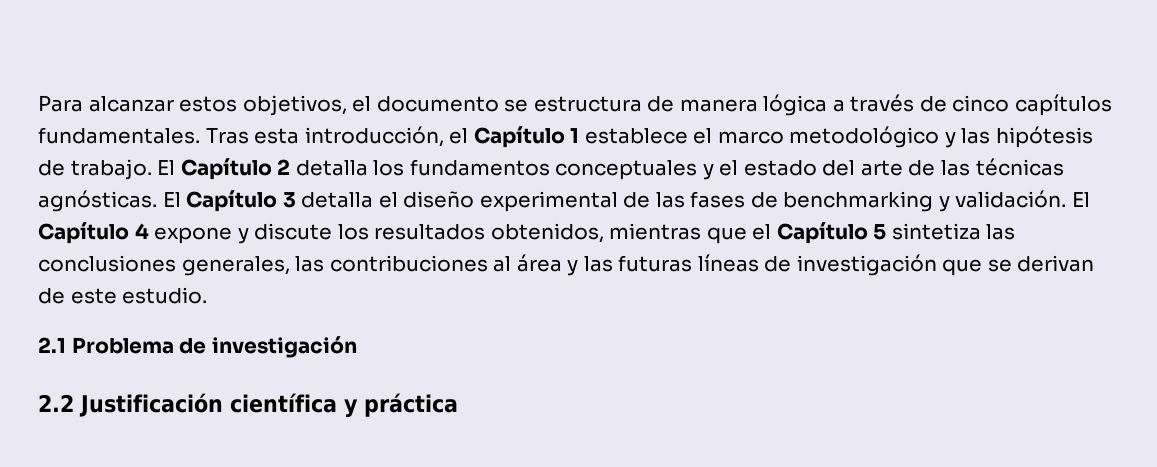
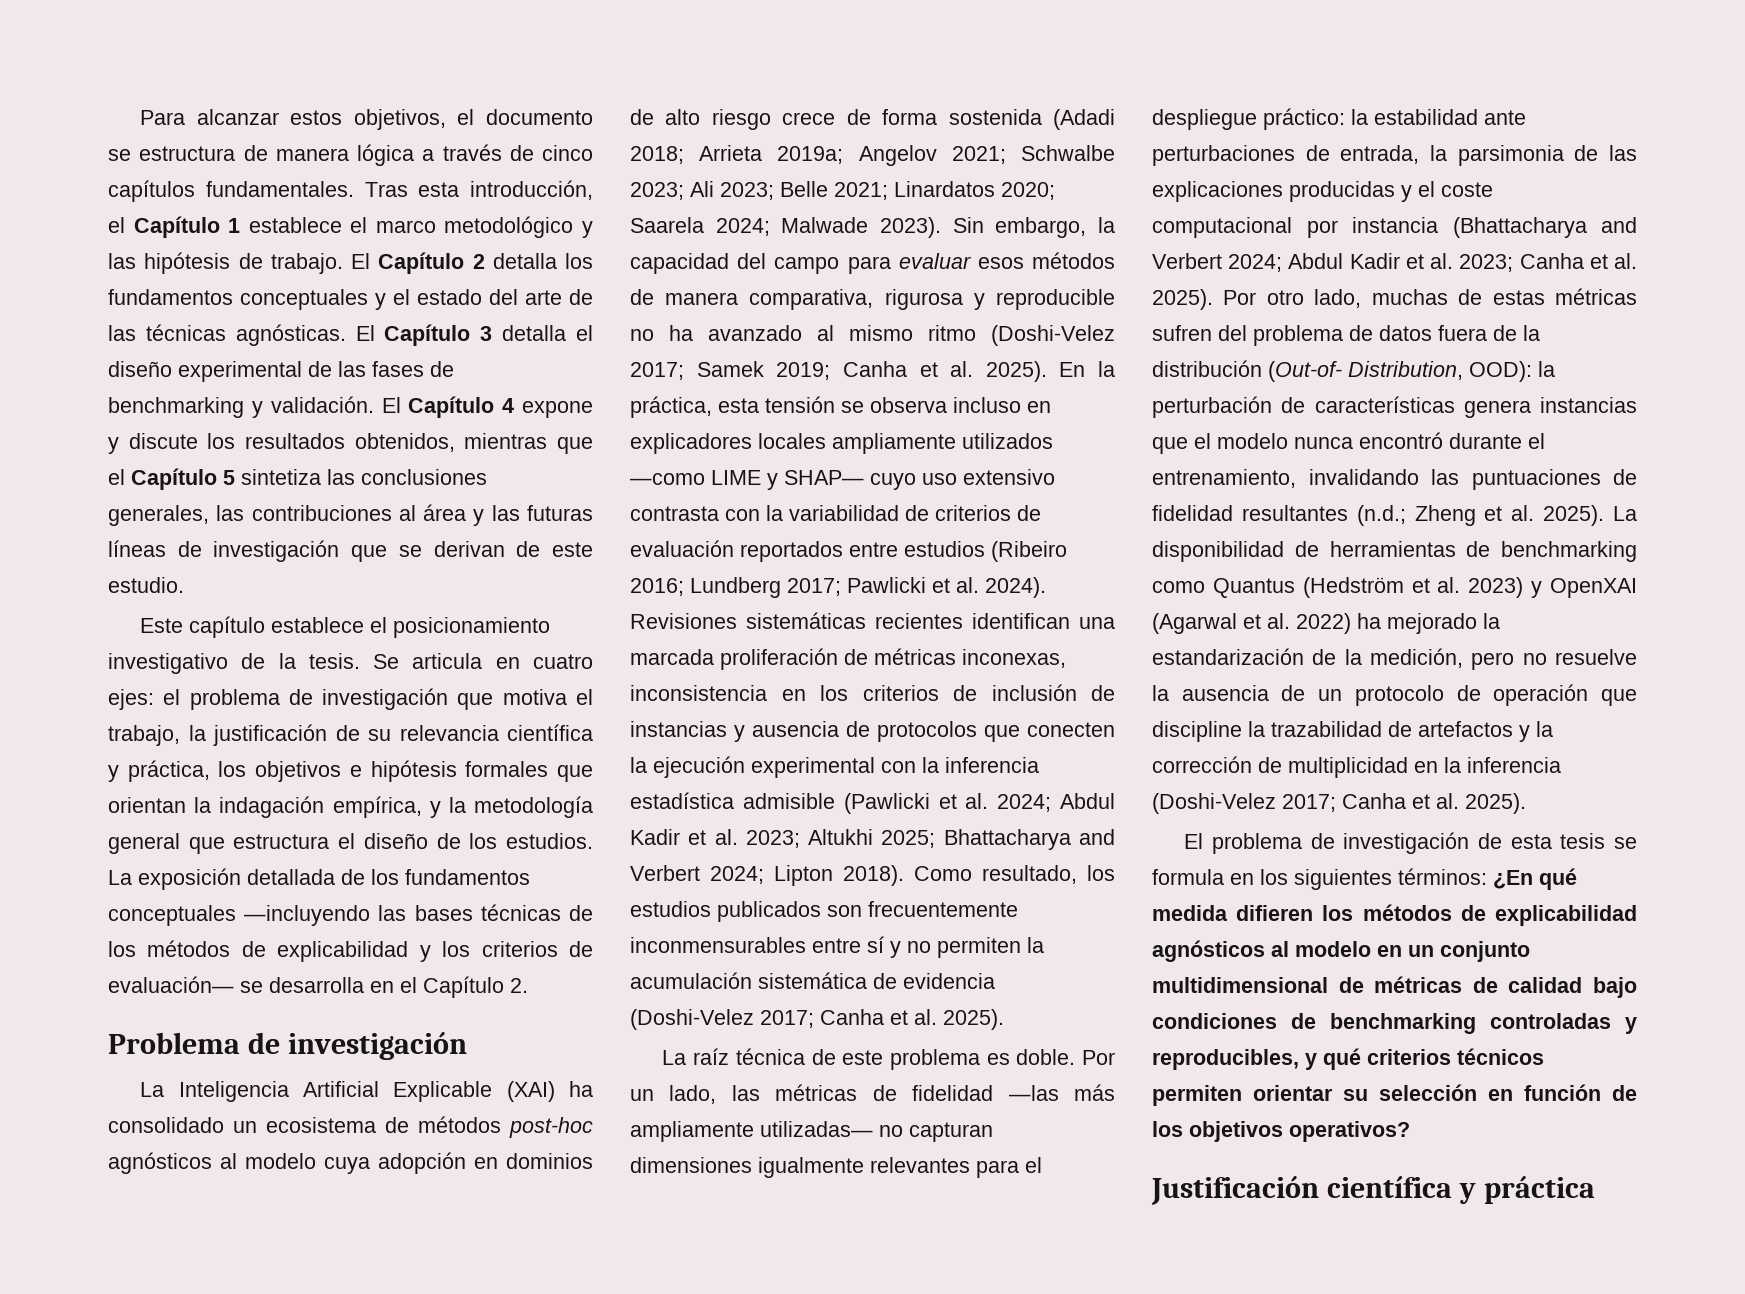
- 2.1 Problema de investigación
- 2.2 Justificación científica y práctica
+ Este capítulo establece el posicionamiento investigativo de la tesis. Se articula en cuatro ejes: el problema de investigación que motiva el trabajo, la justificación de su relevancia científica y práctica, los objetivos e hipótesis formales que orientan la indagación empírica, y la metodología general que estructura el diseño de los estudios. La exposición detallada de los fundamentos conceptuales —incluyendo las bases técnicas de los métodos de explicabilidad y los criterios de evaluación— se desarrolla en el Capítulo 2.
+ Problema de investigación
+ La Inteligencia Artificial Explicable (XAI) ha consolidado un ecosistema de métodos post-hoc agnósticos al modelo cuya adopción en dominios de alto riesgo crece de forma sostenida (Adadi 2018; Arrieta 2019a; Angelov 2021; Schwalbe 2023; Ali 2023; Belle 2021; Linardatos 2020; Saarela 2024; Malwade 2023). Sin embargo, la capacidad del campo para evaluar esos métodos de manera comparativa, rigurosa y reproducible no ha avanzado al mismo ritmo (Doshi-Velez 2017; Samek 2019; Canha et al. 2025). En la práctica, esta tensión se observa incluso en explicadores locales ampliamente utilizados —como LIME y SHAP— cuyo uso extensivo contrasta con la variabilidad de criterios de evaluación reportados entre estudios (Ribeiro 2016; Lundberg 2017; Pawlicki et al. 2024). Revisiones sistemáticas recientes identifican una marcada proliferación de métricas inconexas, inconsistencia en los criterios de inclusión de instancias y ausencia de protocolos que conecten la ejecución experimental con la inferencia estadística admisible (Pawlicki et al. 2024; Abdul Kadir et al. 2023; Altukhi 2025; Bhattacharya and Verbert 2024; Lipton 2018). Como resultado, los estudios publicados son frecuentemente inconmensurables entre sí y no permiten la acumulación sistemática de evidencia (Doshi-Velez 2017; Canha et al. 2025).
+ La raíz técnica de este problema es doble. Por un lado, las métricas de fidelidad —las más ampliamente utilizadas— no capturan dimensiones igualmente relevantes para el despliegue práctico: la estabilidad ante perturbaciones de entrada, la parsimonia de las explicaciones producidas y el coste computacional por instancia (Bhattacharya and Verbert 2024; Abdul Kadir et al. 2023; Canha et al. 2025). Por otro lado, muchas de estas métricas sufren del problema de datos fuera de la distribución (Out-of- Distribution, OOD): la perturbación de características genera instancias que el modelo nunca encontró durante el entrenamiento, invalidando las puntuaciones de fidelidad resultantes (n.d.; Zheng et al. 2025). La disponibilidad de herramientas de benchmarking como Quantus (Hedström et al. 2023) y OpenXAI (Agarwal et al. 2022) ha mejorado la estandarización de la medición, pero no resuelve la ausencia de un protocolo de operación que discipline la trazabilidad de artefactos y la corrección de multiplicidad en la inferencia (Doshi-Velez 2017; Canha et al. 2025).
+ El problema de investigación de esta tesis se formula en los siguientes términos: ¿En qué medida difieren los métodos de explicabilidad agnósticos al modelo en un conjunto multidimensional de métricas de calidad bajo condiciones de benchmarking controladas y reproducibles, y qué criterios técnicos permiten orientar su selección en función de los objetivos operativos?
+ Justificación científica y práctica

